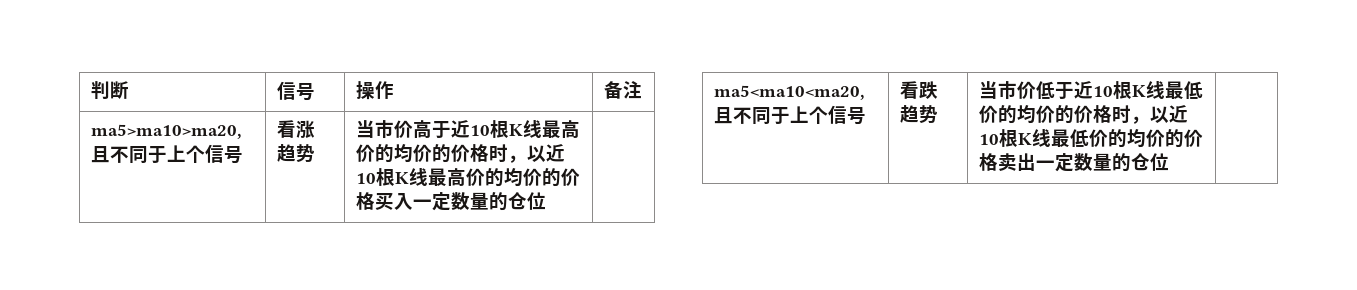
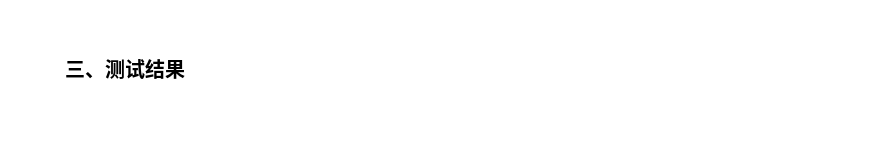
- 判断 | 信号 | 操作 | 备注
- ma5>ma10>ma20,且不同于上个信号 | 看涨趋势 | 当市价高于近10根K线最高价的均价的价格时，以近10根K线最高价的均价的价格买入一定数量的仓位 |
- ma5<ma10<ma20,且不同于上个信号 | 看跌趋势 | 当市价低于近10根K线最低价的均价的价格时，以近10根K线最低价的均价的价格卖出一定数量的仓位 |
+ 三、测试结果

